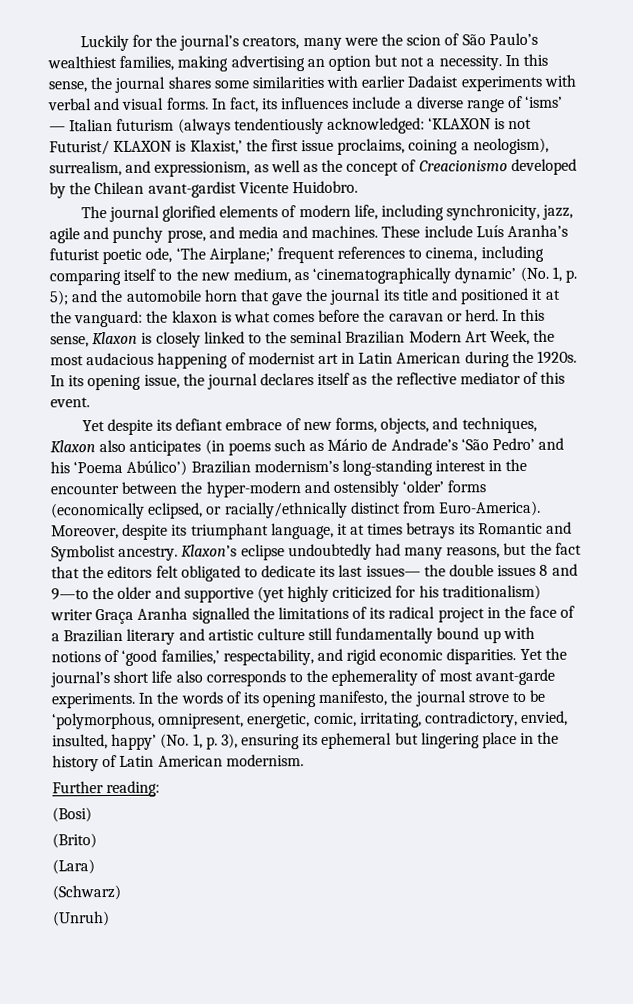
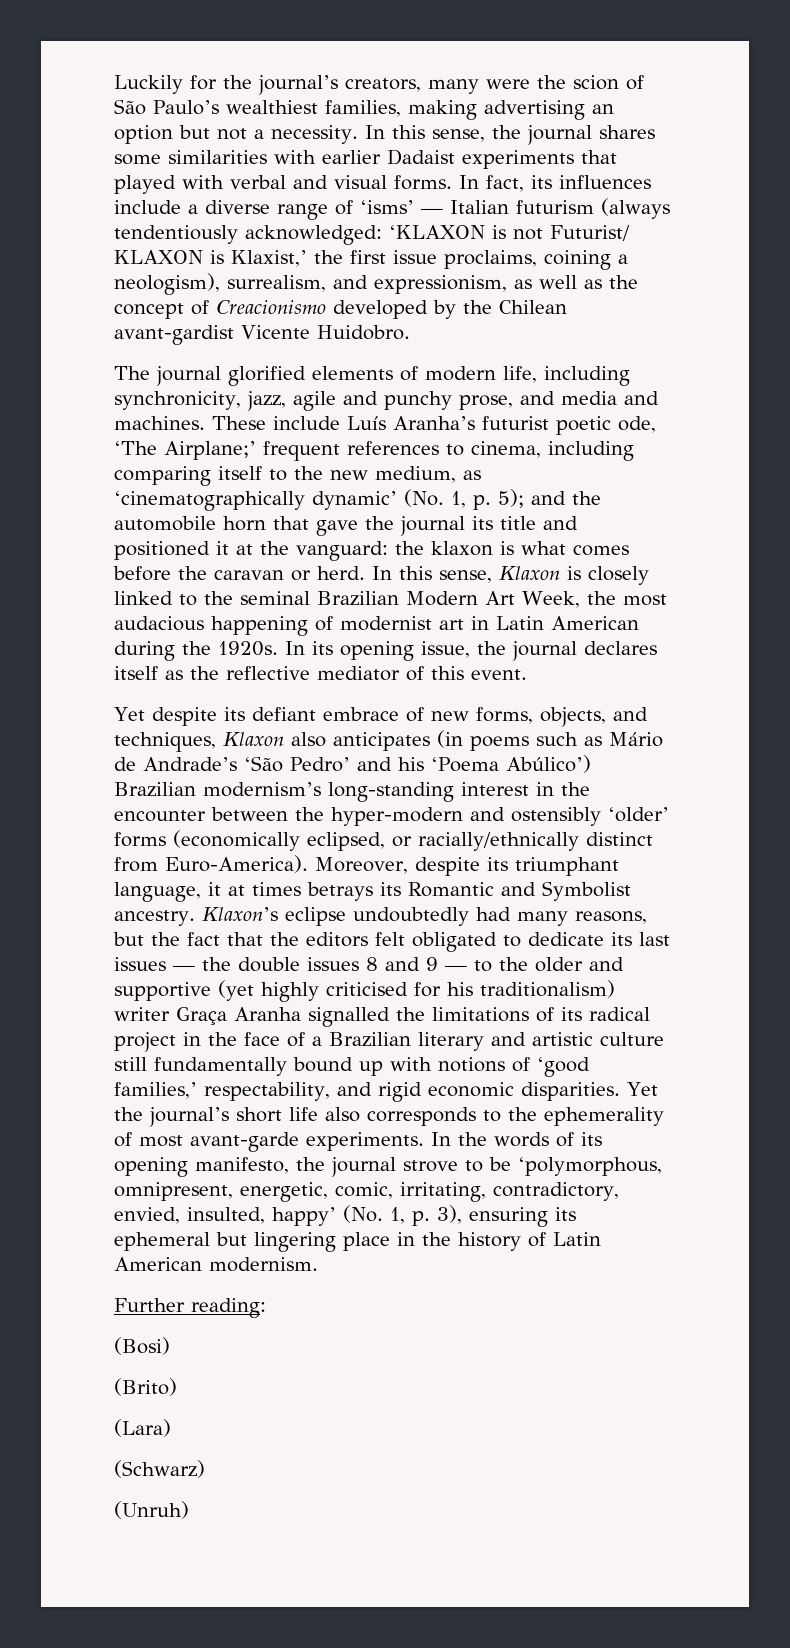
- In this sense, the journal shares some similarities with earlier Dadaist experiments with verbal and visual forms.
+ In this sense, the journal shares some similarities with earlier Dadaist experiments that played with verbal and visual forms.
- Klaxon’s eclipse undoubtedly had many reasons, but the fact that the editors felt obligated to dedicate its last issues— the double issues 8 and 9—to the older and supportive (yet highly criticized for his traditionalism) writer Graça Aranha signalled the limitations of its radical project in the face of a Brazilian literary and artistic culture still fundamentally bound up with notions of ‘good families,’ respectability, and rigid economic disparities.
+ Klaxon’s eclipse undoubtedly had many reasons, but the fact that the editors felt obligated to dedicate its last issues — the double issues 8 and 9 — to the older and supportive (yet highly criticised for his traditionalism) writer Graça Aranha signalled the limitations of its radical project in the face of a Brazilian literary and artistic culture still fundamentally bound up with notions of ‘good families,’ respectability, and rigid economic disparities.

